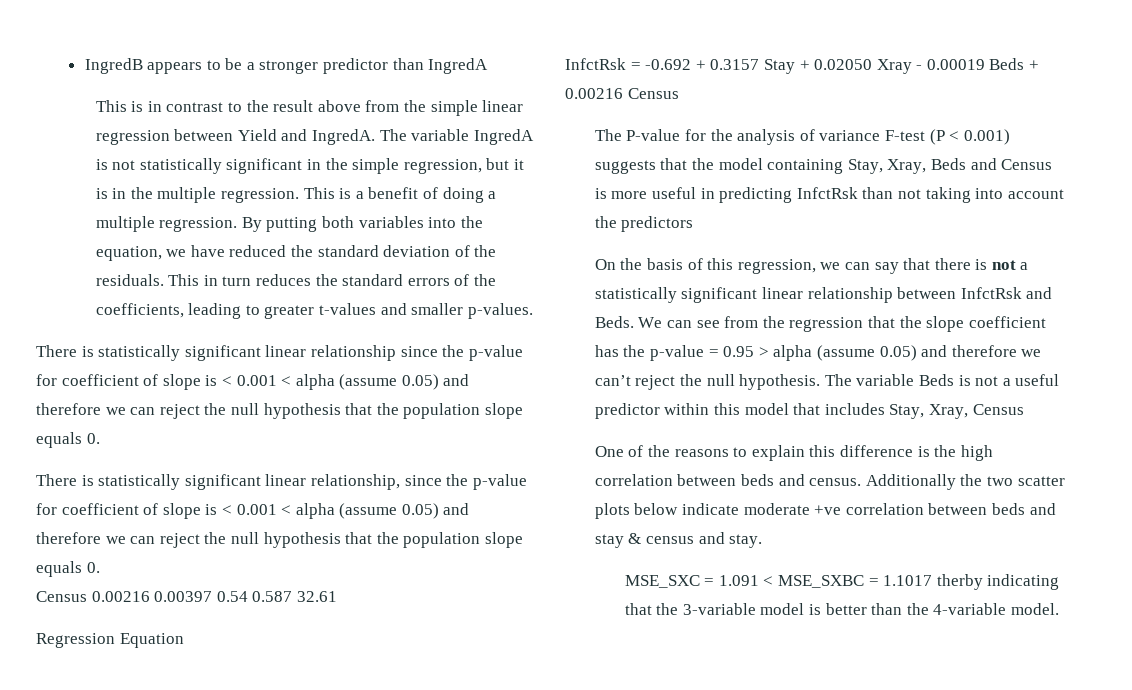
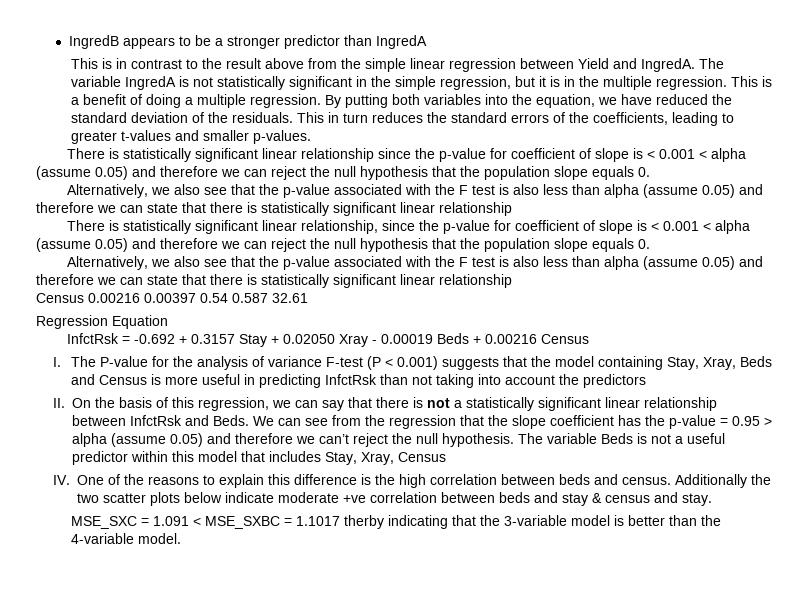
  There is statistically significant linear relationship since the p-value for coefficient of slope is < 0.001 < alpha (assume 0.05) and therefore we can reject the null hypothesis that the population slope equals 0.
+ Alternatively, we also see that the p-value associated with the F test is also less than alpha (assume 0.05) and therefore we can state that there is statistically significant linear relationship
  There is statistically significant linear relationship, since the p-value for coefficient of slope is < 0.001 < alpha (assume 0.05) and therefore we can reject the null hypothesis that the population slope equals 0.
+ Alternatively, we also see that the p-value associated with the F test is also less than alpha (assume 0.05) and therefore we can state that there is statistically significant linear relationship
- The P-value for the analysis of variance F-test (P < 0.001) suggests that the model containing Stay, Xray, Beds and Census is more useful in predicting InfctRsk than not taking into account the predictors
+ I. The P-value for the analysis of variance F-test (P < 0.001) suggests that the model containing Stay, Xray, Beds and Census is more useful in predicting InfctRsk than not taking into account the predictors
- On the basis of this regression, we can say that there is not a statistically significant linear relationship between InfctRsk and Beds.
+ II. On the basis of this regression, we can say that there is not a statistically significant linear relationship between InfctRsk and Beds.
- One of the reasons to explain this difference is the high correlation between beds and census.
+ IV. One of the reasons to explain this difference is the high correlation between beds and census.

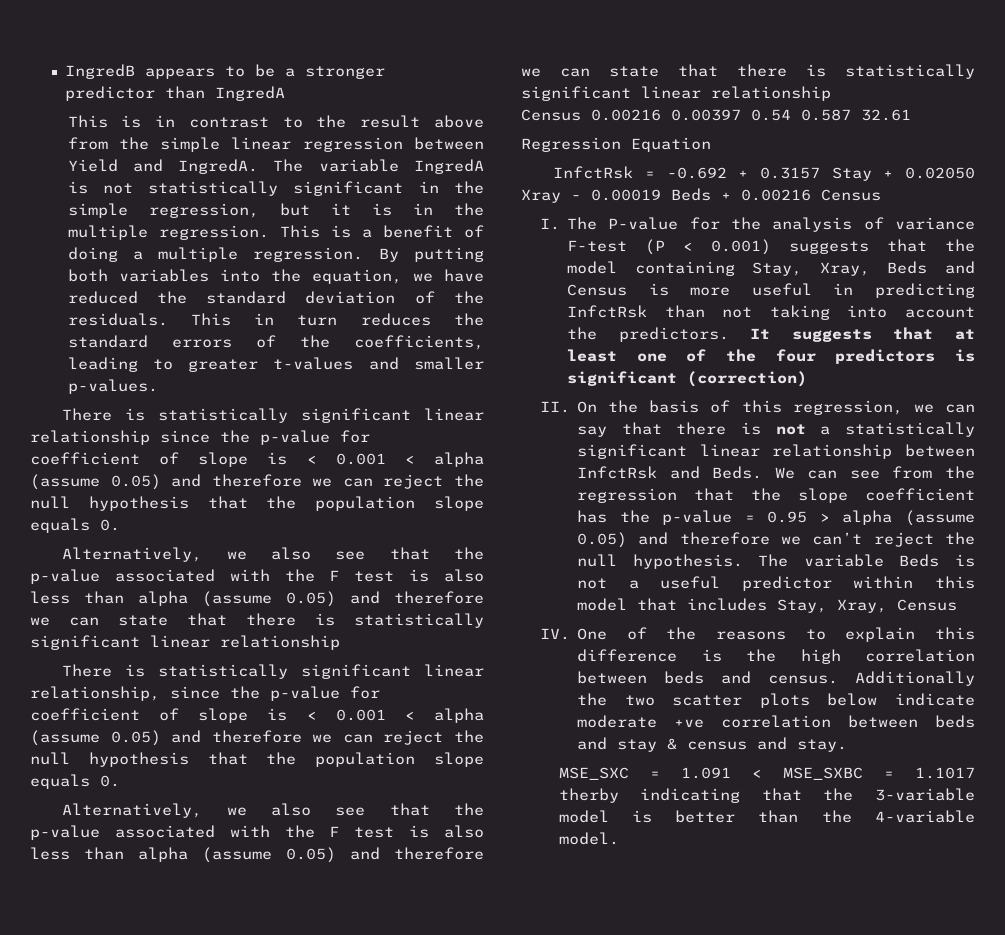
- I. The P-value for the analysis of variance F-test (P < 0.001) suggests that the model containing Stay, Xray, Beds and Census is more useful in predicting InfctRsk than not taking into account the predictors
+ I. The P-value for the analysis of variance F-test (P < 0.001) suggests that the model containing Stay, Xray, Beds and Census is more useful in predicting InfctRsk than not taking into account the predictors. It suggests that at least one of the four predictors is significant (correction)

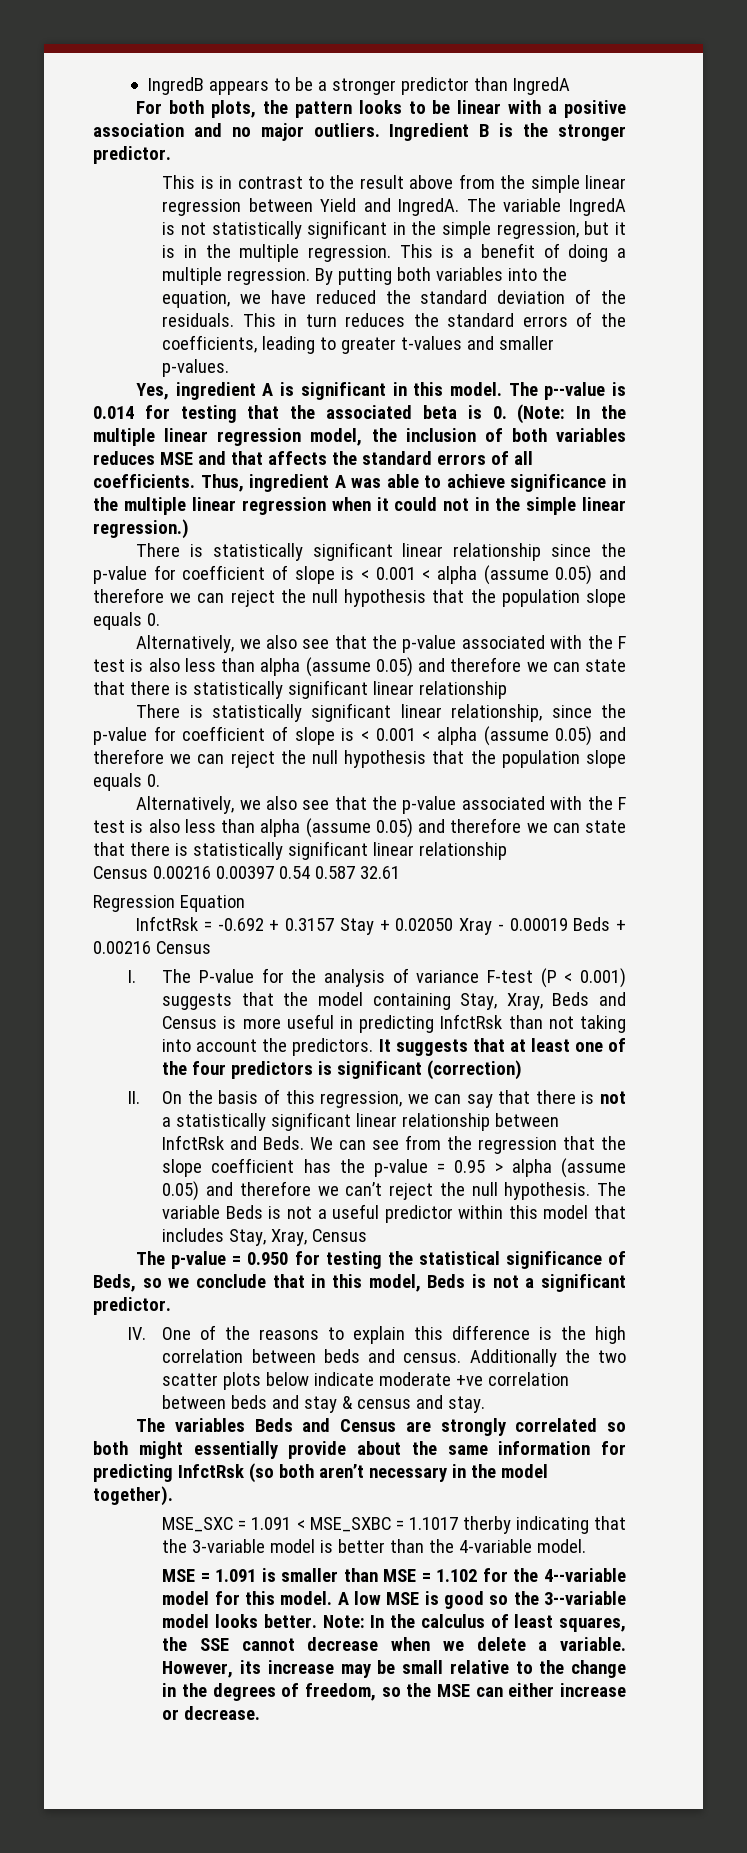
+ For both plots, the pattern looks to be linear with a positive association and no major outliers. Ingredient B is the stronger predictor.
+ Yes, ingredient A is significant in this model. The p-‐value is 0.014 for testing that the associated beta is 0. (Note: In the multiple linear regression model, the inclusion of both variables reduces MSE and that affects the standard errors of all coefficients. Thus, ingredient A was able to achieve significance in the multiple linear regression when it could not in the simple linear regression.)
+ The p-value = 0.950 for testing the statistical significance of Beds, so we conclude that in this model, Beds is not a significant predictor.
+ The variables Beds and Census are strongly correlated so both might essentially provide about the same information for predicting InfctRsk (so both aren’t necessary in the model together).
+ MSE = 1.091 is smaller than MSE = 1.102 for the 4-‐variable model for this model. A low MSE is good so the 3-‐variable model looks better. Note: In the calculus of least squares, the SSE cannot decrease when we delete a variable. However, its increase may be small relative to the change in the degrees of freedom, so the MSE can either increase or decrease.

